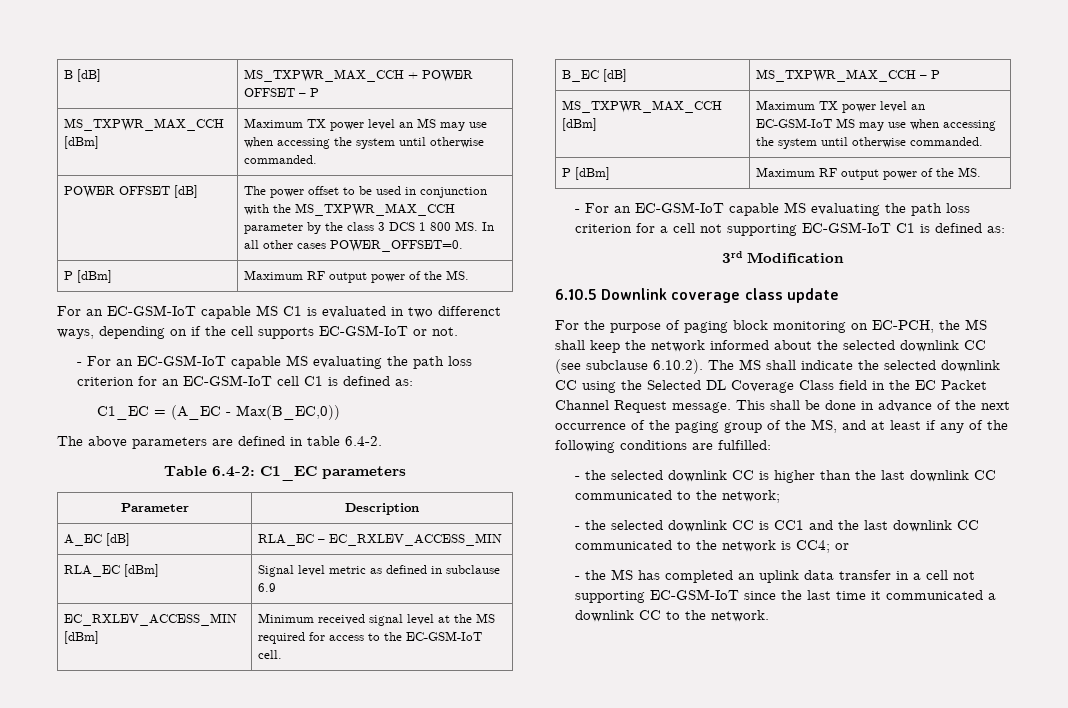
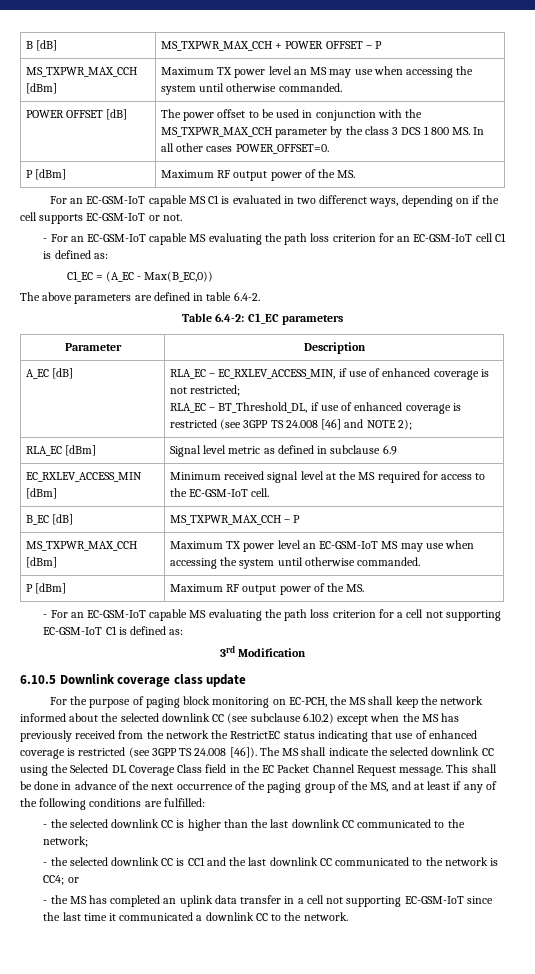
- A_EC [dB] | RLA_EC – EC_RXLEV_ACCESS_MIN
+ A_EC [dB] | RLA_EC – EC_RXLEV_ACCESS_MIN, if use of enhanced coverage is not restricted;
+ RLA_EC – BT_Threshold_DL, if use of enhanced coverage is restricted (see 3GPP TS 24.008 [46] and NOTE 2);
- For the purpose of paging block monitoring on EC-PCH, the MS shall keep the network informed about the selected downlink CC (see subclause 6.10.2). The MS shall indicate the selected downlink CC using the Selected DL Coverage Class field in the EC Packet Channel Request message.
+ For the purpose of paging block monitoring on EC-PCH, the MS shall keep the network informed about the selected downlink CC (see subclause 6.10.2) except when the MS has previously received from the network the RestrictEC status indicating that use of enhanced coverage is restricted (see 3GPP TS 24.008 [46]). The MS shall indicate the selected downlink CC using the Selected DL Coverage Class field in the EC Packet Channel Request message.

